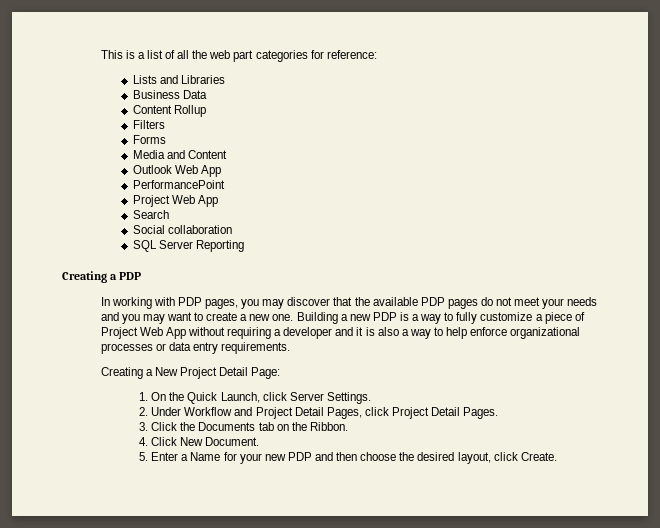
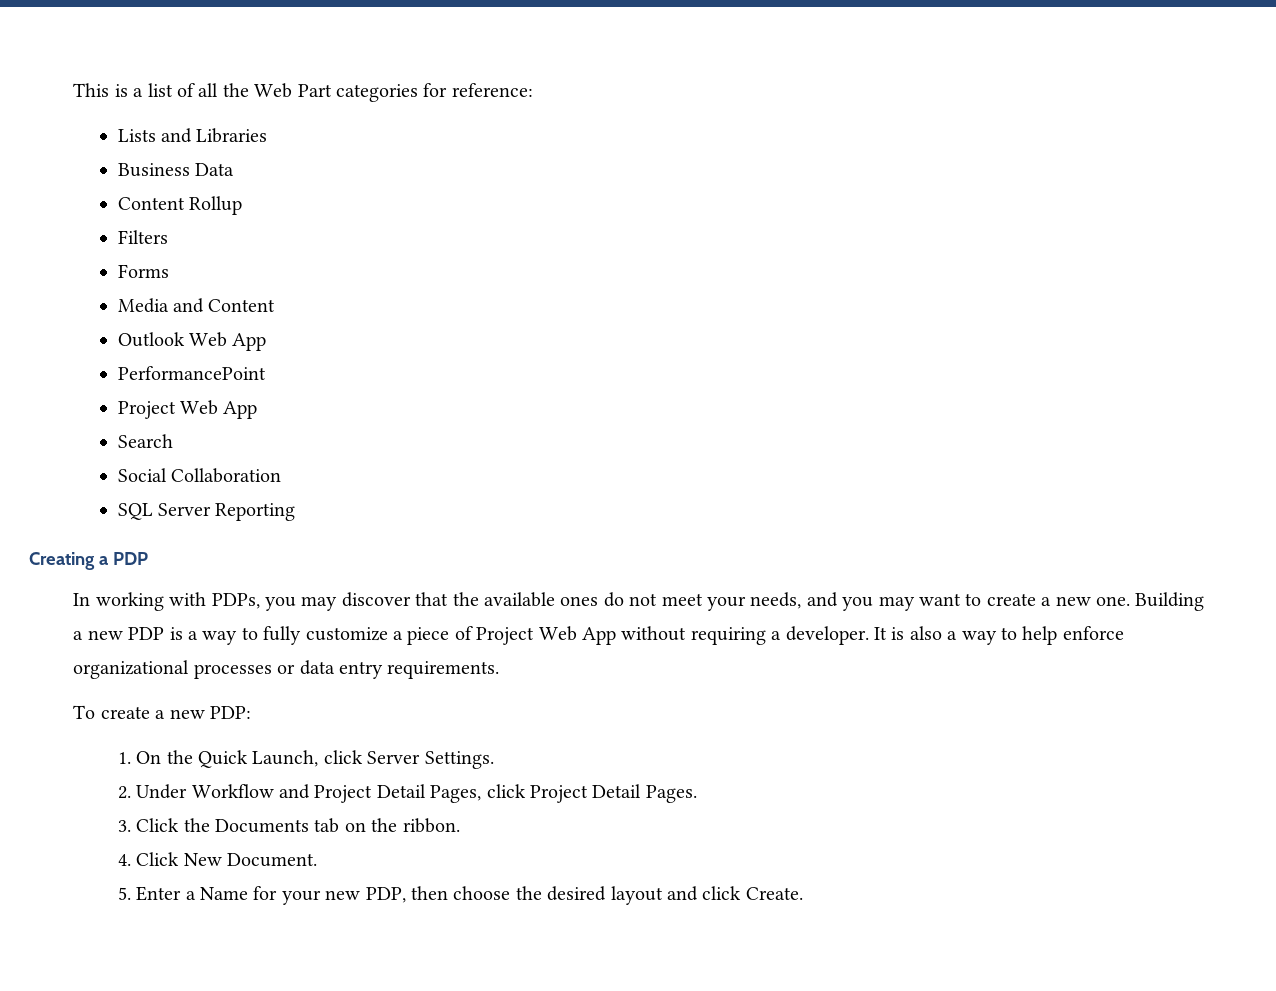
- This is a list of all the web part categories for reference:
+ This is a list of all the Web Part categories for reference:
- Social collaboration
+ Social Collaboration
- In working with PDP pages, you may discover that the available PDP pages do not meet your needs and you may want to create a new one.
+ In working with PDPs, you may discover that the available ones do not meet your needs, and you may want to create a new one.
- Building a new PDP is a way to fully customize a piece of Project Web App without requiring a developer and it is also a way to help enforce organizational processes or data entry requirements.
+ Building a new PDP is a way to fully customize a piece of Project Web App without requiring a developer. It is also a way to help enforce organizational processes or data entry requirements.
- Creating a New Project Detail Page:
+ To create a new PDP:
- 3. Click the Documents tab on the Ribbon.
+ 3. Click the Documents tab on the ribbon.
- 5. Enter a Name for your new PDP and then choose the desired layout, click Create.
+ 5. Enter a Name for your new PDP, then choose the desired layout and click Create.

